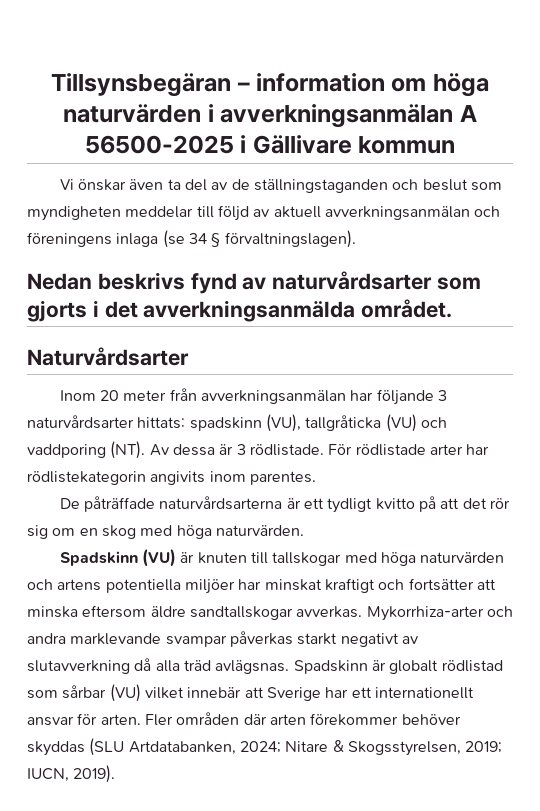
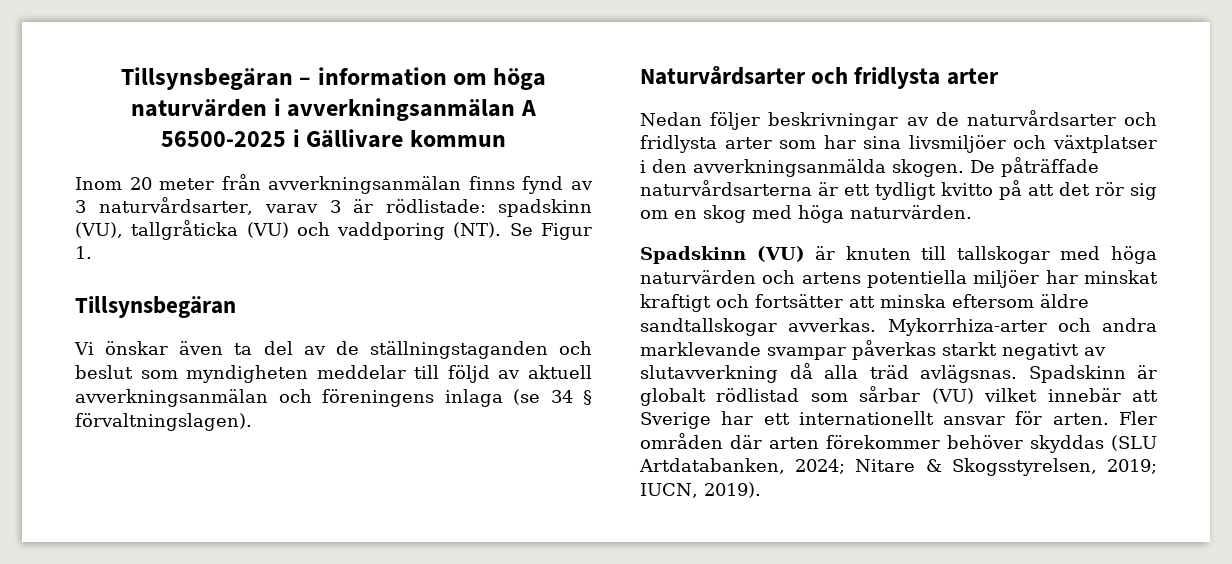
+ Inom 20 meter från avverkningsanmälan finns fynd av 3 naturvårdsarter, varav 3 är rödlistade: spadskinn (VU), tallgråticka (VU) och vaddporing (NT). Se Figur 1.
+ Tillsynsbegäran
- Nedan beskrivs fynd av naturvårdsarter som gjorts i det avverkningsanmälda området.
- Naturvårdsarter
- Inom 20 meter från avverkningsanmälan har följande 3 naturvårdsarter hittats: spadskinn (VU), tallgråticka (VU) och vaddporing (NT). Av dessa är 3 rödlistade. För rödlistade arter har rödlistekategorin angivits inom parentes.
- De påträffade naturvårdsarterna är ett tydligt kvitto på att det rör sig om en skog med höga naturvärden.
+ Naturvårdsarter och fridlysta arter
+ Nedan följer beskrivningar av de naturvårdsarter och fridlysta arter som har sina livsmiljöer och växtplatser i den avverkningsanmälda skogen. De påträffade naturvårdsarterna är ett tydligt kvitto på att det rör sig om en skog med höga naturvärden.

